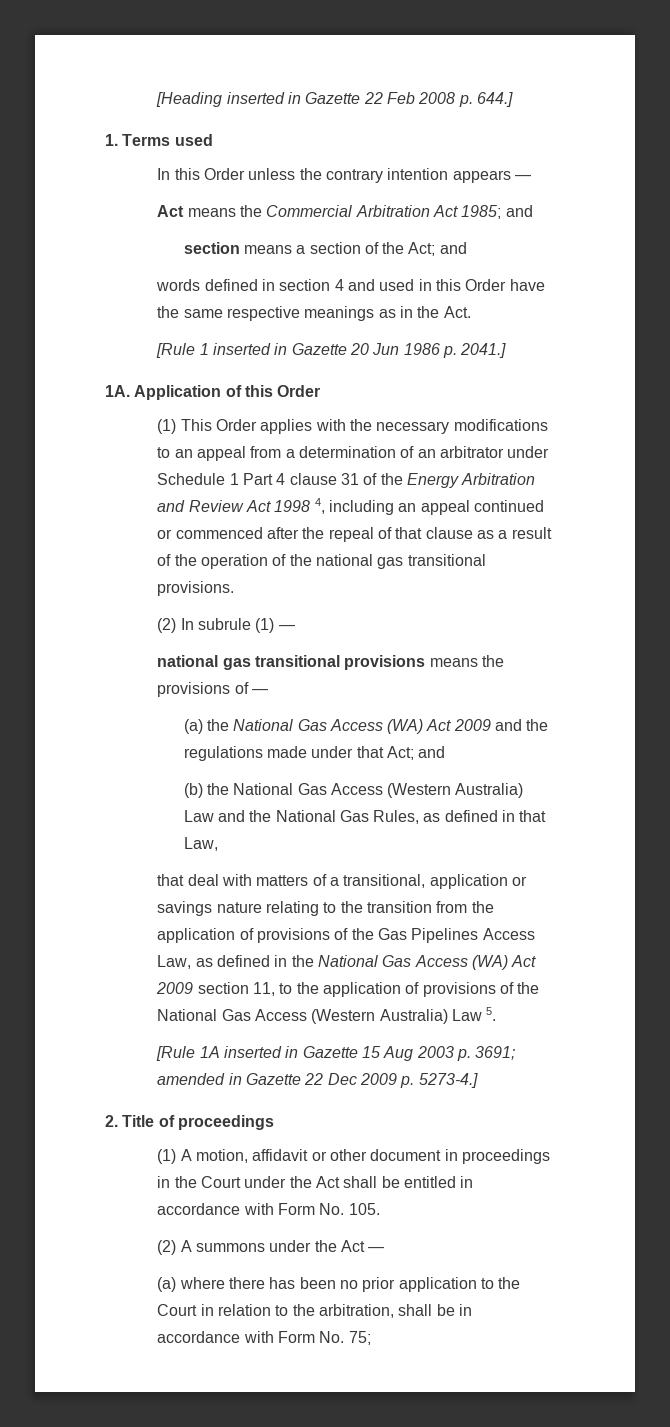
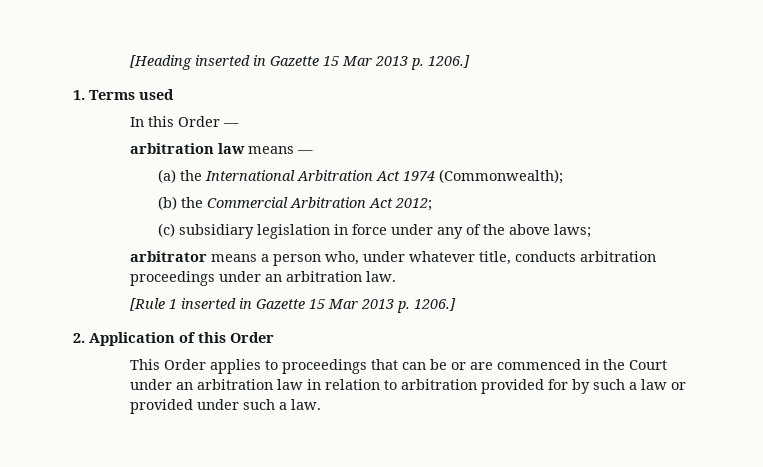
- [Heading inserted in Gazette 22 Feb 2008 p. 644.]
+ [Heading inserted in Gazette 15 Mar 2013 p. 1206.]
- In this Order unless the contrary intention appears —
- Act means the Commercial Arbitration Act 1985; and
- section means a section of the Act; and
- words defined in section 4 and used in this Order have the same respective meanings as in the Act.
+ In this Order —
+ arbitration law means —
+ (a) the International Arbitration Act 1974 (Commonwealth);
+ (b) the Commercial Arbitration Act 2012;
+ (c) subsidiary legislation in force under any of the above laws;
+ arbitrator means a person who, under whatever title, conducts arbitration proceedings under an arbitration law.
- [Rule 1 inserted in Gazette 20 Jun 1986 p. 2041.]
- 1A. Application of this Order
+ [Rule 1 inserted in Gazette 15 Mar 2013 p. 1206.]
+ 2. Application of this Order
- (1) This Order applies with the necessary modifications to an appeal from a determination of an arbitrator under Schedule 1 Part 4 clause 31 of the Energy Arbitration and Review Act 1998 4, including an appeal continued or commenced after the repeal of that clause as a result of the operation of the national gas transitional provisions.
- (2) In subrule (1) —
- national gas transitional provisions means the provisions of —
- (a) the National Gas Access (WA) Act 2009 and the regulations made under that Act; and
- (b) the National Gas Access (Western Australia) Law and the National Gas Rules, as defined in that Law,
- that deal with matters of a transitional, application or savings nature relating to the transition from the application of provisions of the Gas Pipelines Access Law, as defined in the National Gas Access (WA) Act 2009 section 11, to the application of provisions of the National Gas Access (Western Australia) Law 5.
- [Rule 1A inserted in Gazette 15 Aug 2003 p. 3691; amended in Gazette 22 Dec 2009 p. 5273-4.]
- 2. Title of proceedings
- (1) A motion, affidavit or other document in proceedings in the Court under the Act shall be entitled in accordance with Form No. 105.
- (2) A summons under the Act —
- (a) where there has been no prior application to the Court in relation to the arbitration, shall be in accordance with Form No. 75;
+ This Order applies to proceedings that can be or are commenced in the Court under an arbitration law in relation to arbitration provided for by such a law or provided under such a law.

